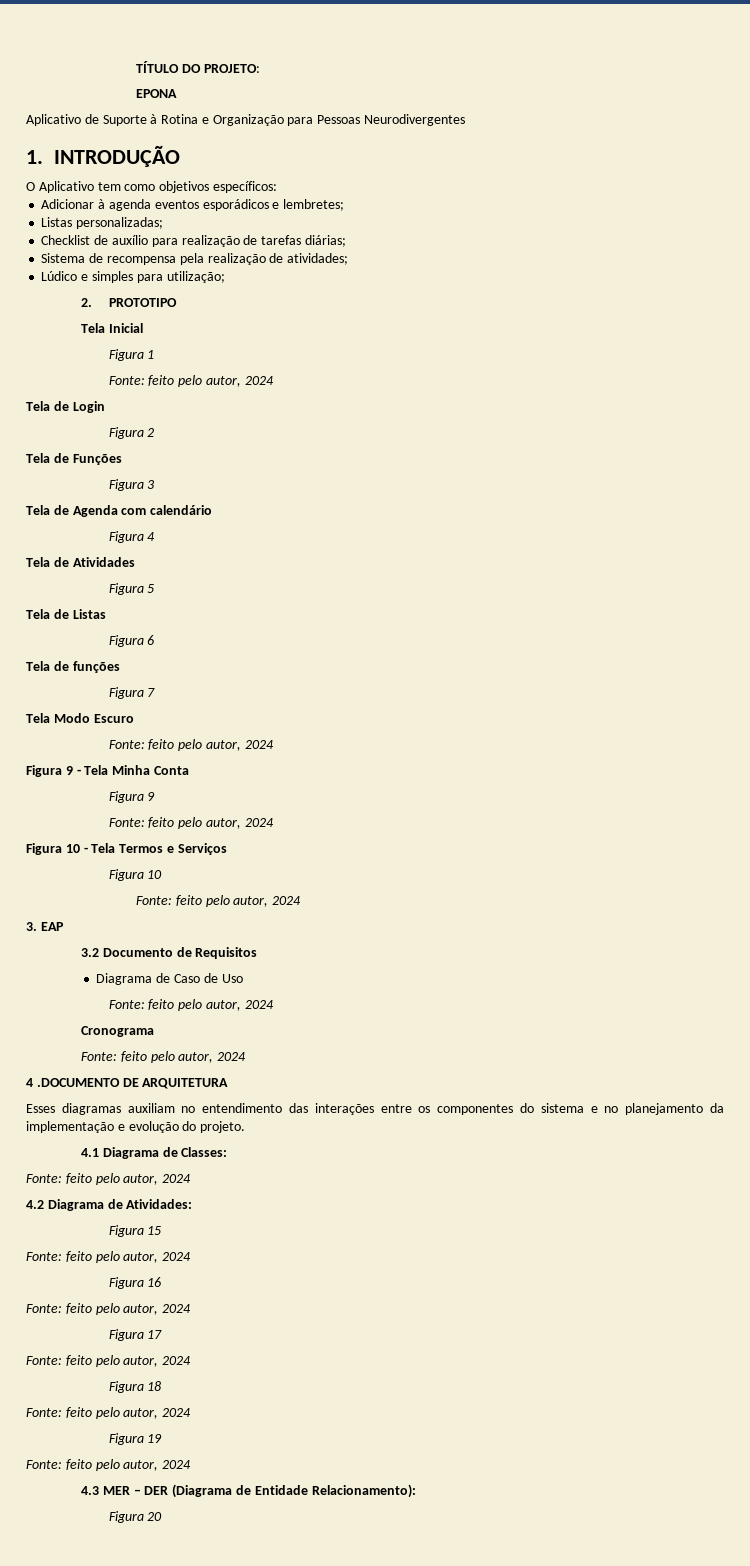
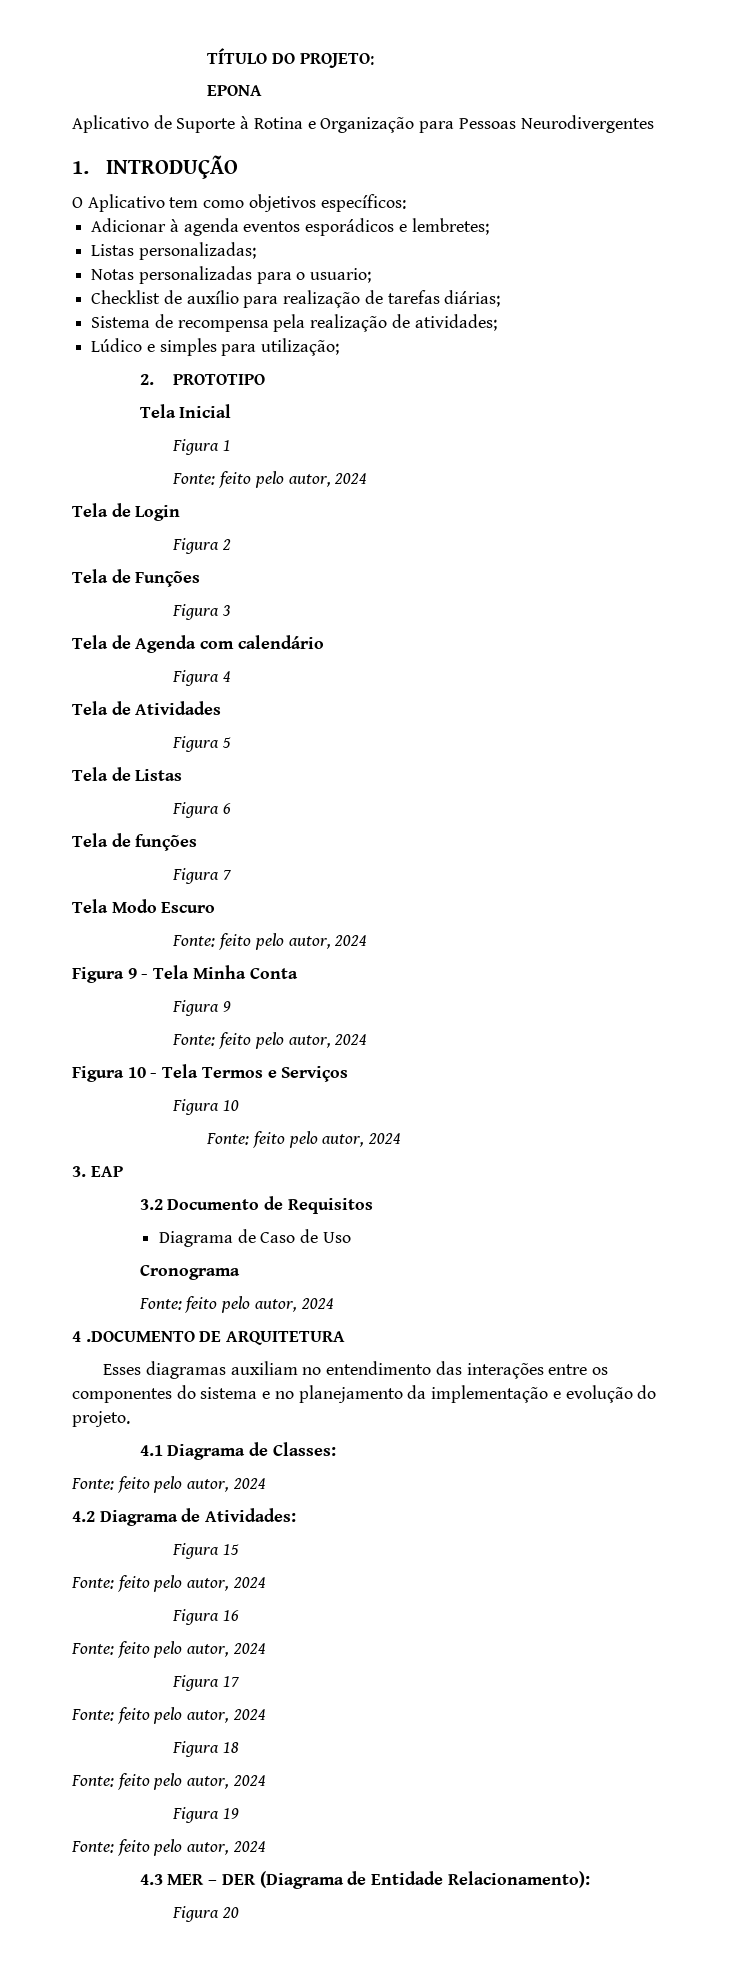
+ Notas personalizadas para o usuario;
  Diagrama de Caso de Uso
- Fonte: feito pelo autor, 2024

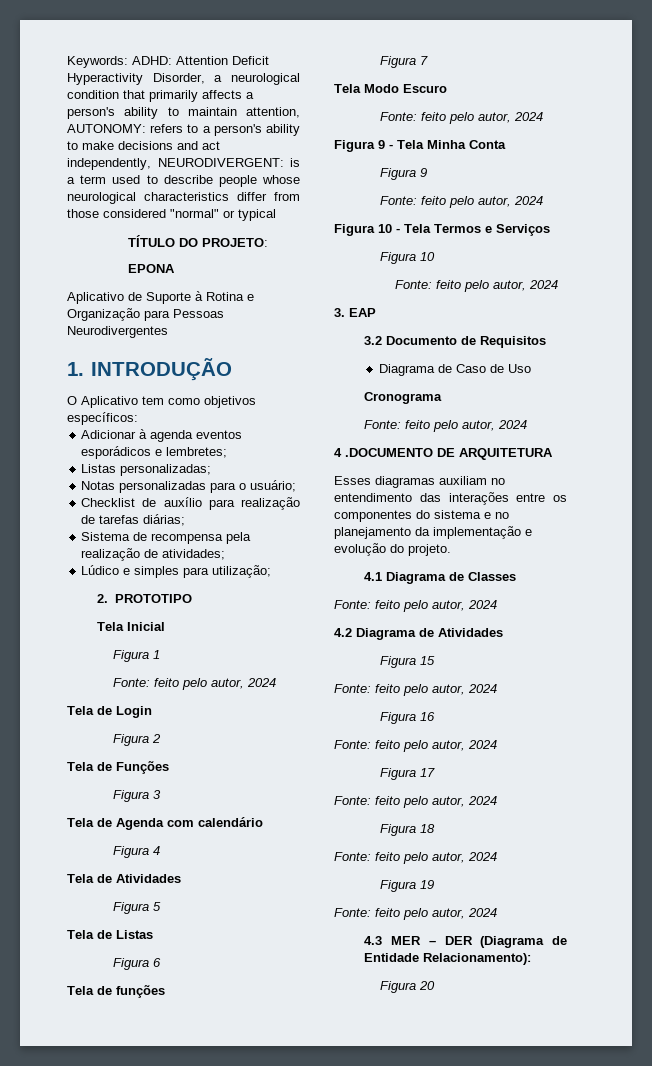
+ Keywords: ADHD: Attention Deficit Hyperactivity Disorder, a neurological condition that primarily affects a person's ability to maintain attention, AUTONOMY: refers to a person's ability to make decisions and act independently, NEURODIVERGENT: is a term used to describe people whose neurological characteristics differ from those considered "normal" or typical
- Notas personalizadas para o usuario;
+ Notas personalizadas para o usuário;
- 4.1 Diagrama de Classes:
+ 4.1 Diagrama de Classes
- 4.2 Diagrama de Atividades:
+ 4.2 Diagrama de Atividades

